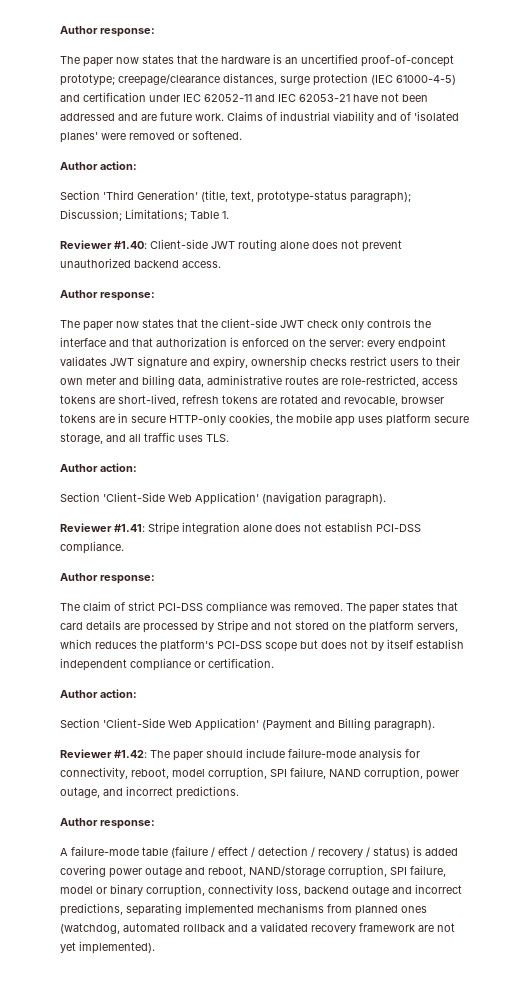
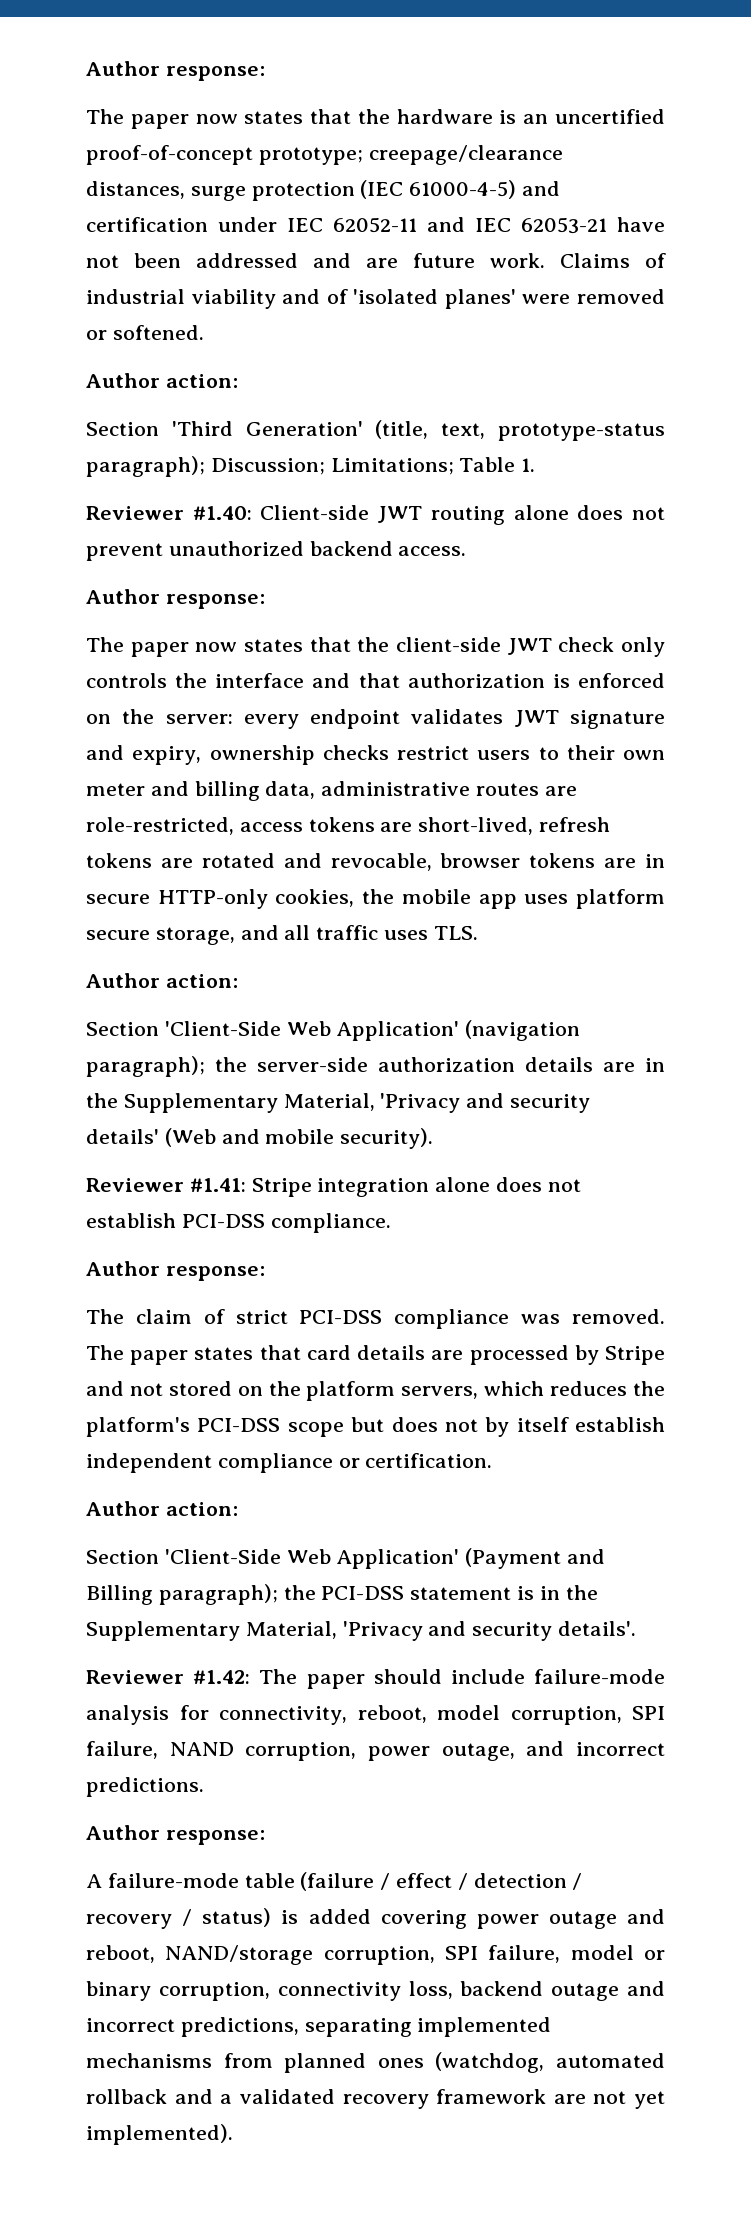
- Section 'Client-Side Web Application' (navigation paragraph).
+ Section 'Client-Side Web Application' (navigation paragraph); the server-side authorization details are in the Supplementary Material, 'Privacy and security details' (Web and mobile security).
- Section 'Client-Side Web Application' (Payment and Billing paragraph).
+ Section 'Client-Side Web Application' (Payment and Billing paragraph); the PCI-DSS statement is in the Supplementary Material, 'Privacy and security details'.

